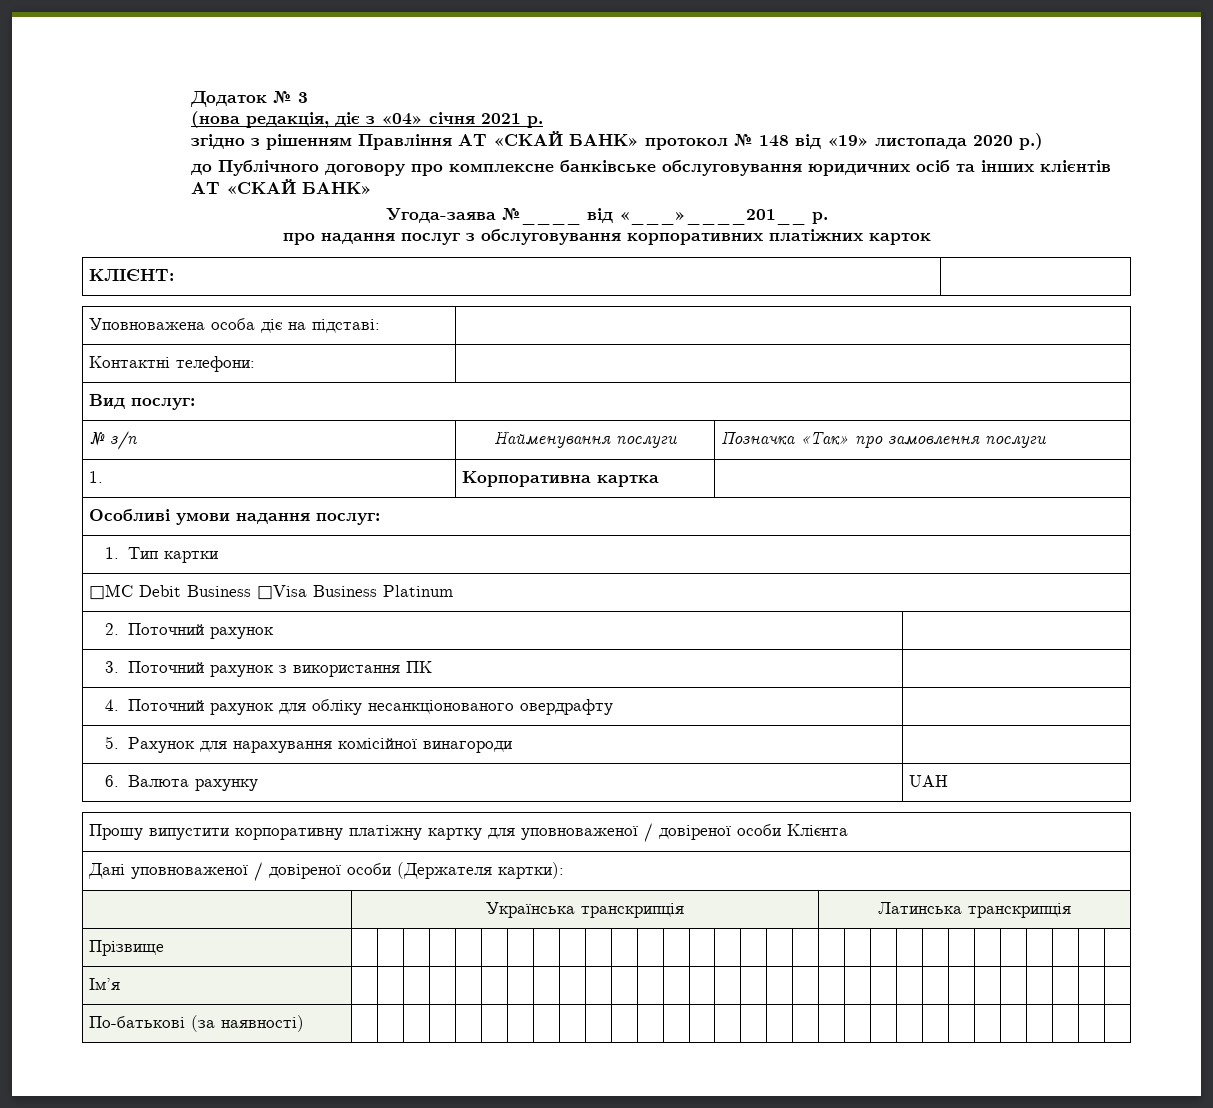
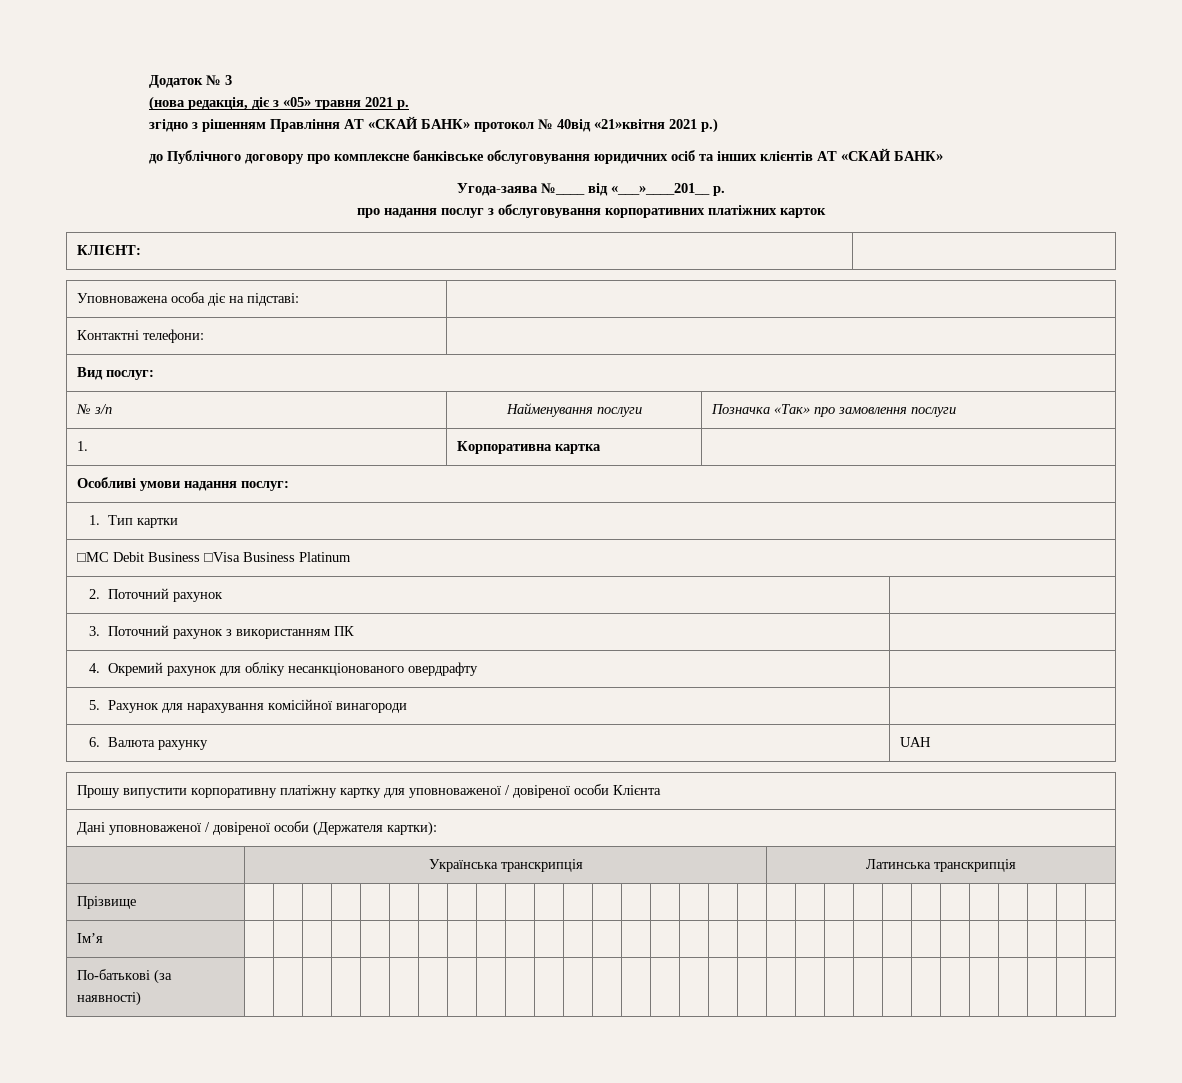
- (нова редакція, діє з «04» січня 2021 р.
+ (нова редакція, діє з «05» травня 2021 р.
- згідно з рішенням Правління АТ «СКАЙ БАНК» протокол № 148 від «19» листопада 2020 р.)
+ згідно з рішенням Правління АТ «СКАЙ БАНК» протокол № 40від «21»квітня 2021 р.)
- 3. Поточний рахунок з використання ПК |
+ 3. Поточний рахунок з використанням ПК |
- 4. Поточний рахунок для обліку несанкціонованого овердрафту |
+ 4. Окремий рахунок для обліку несанкціонованого овердрафту |

